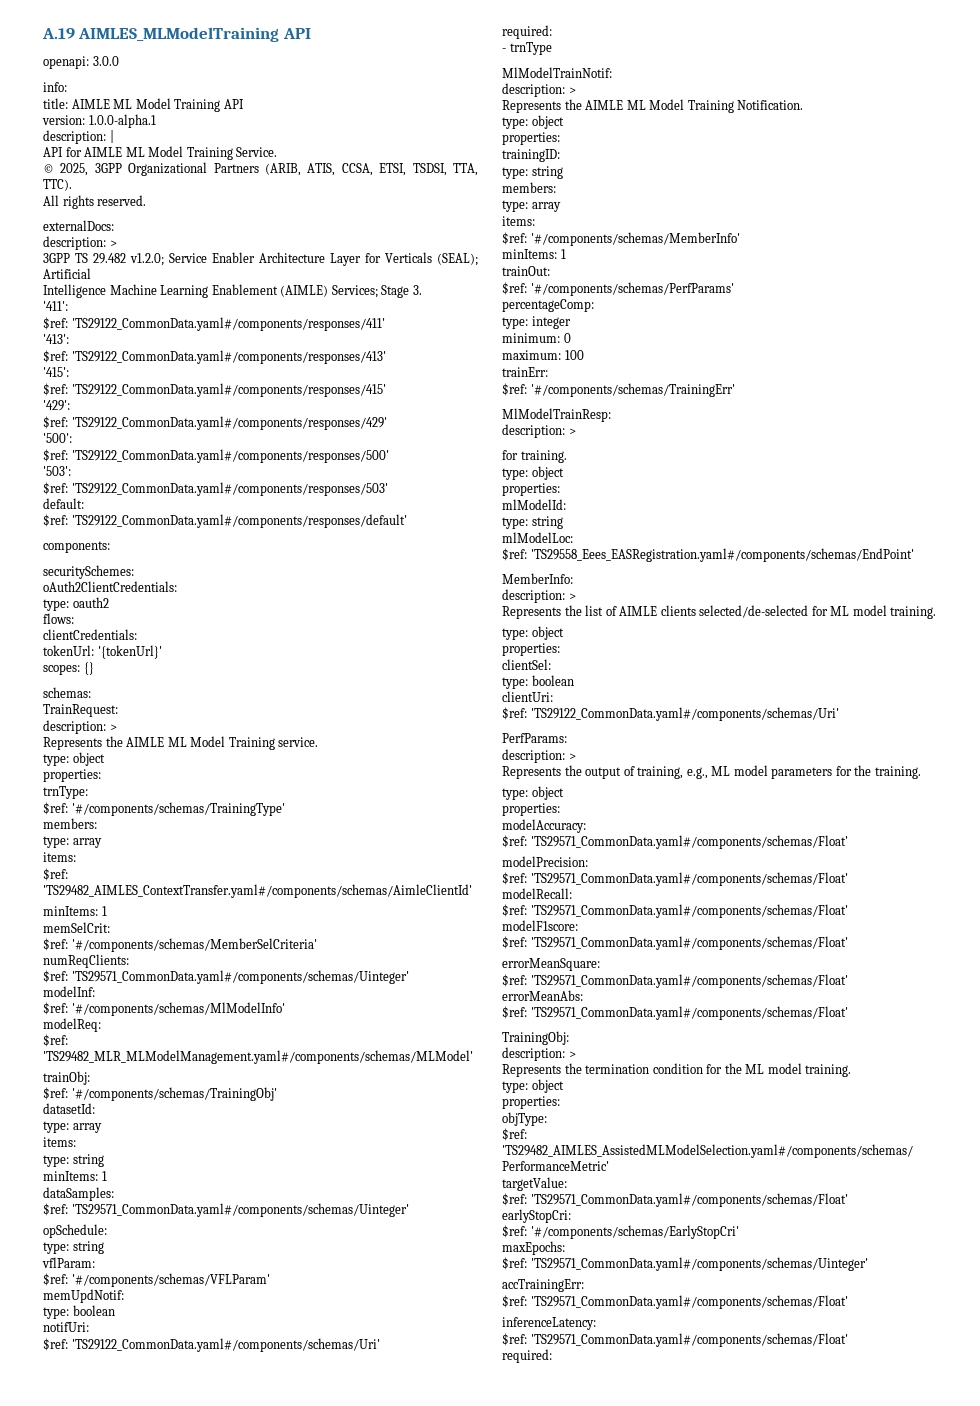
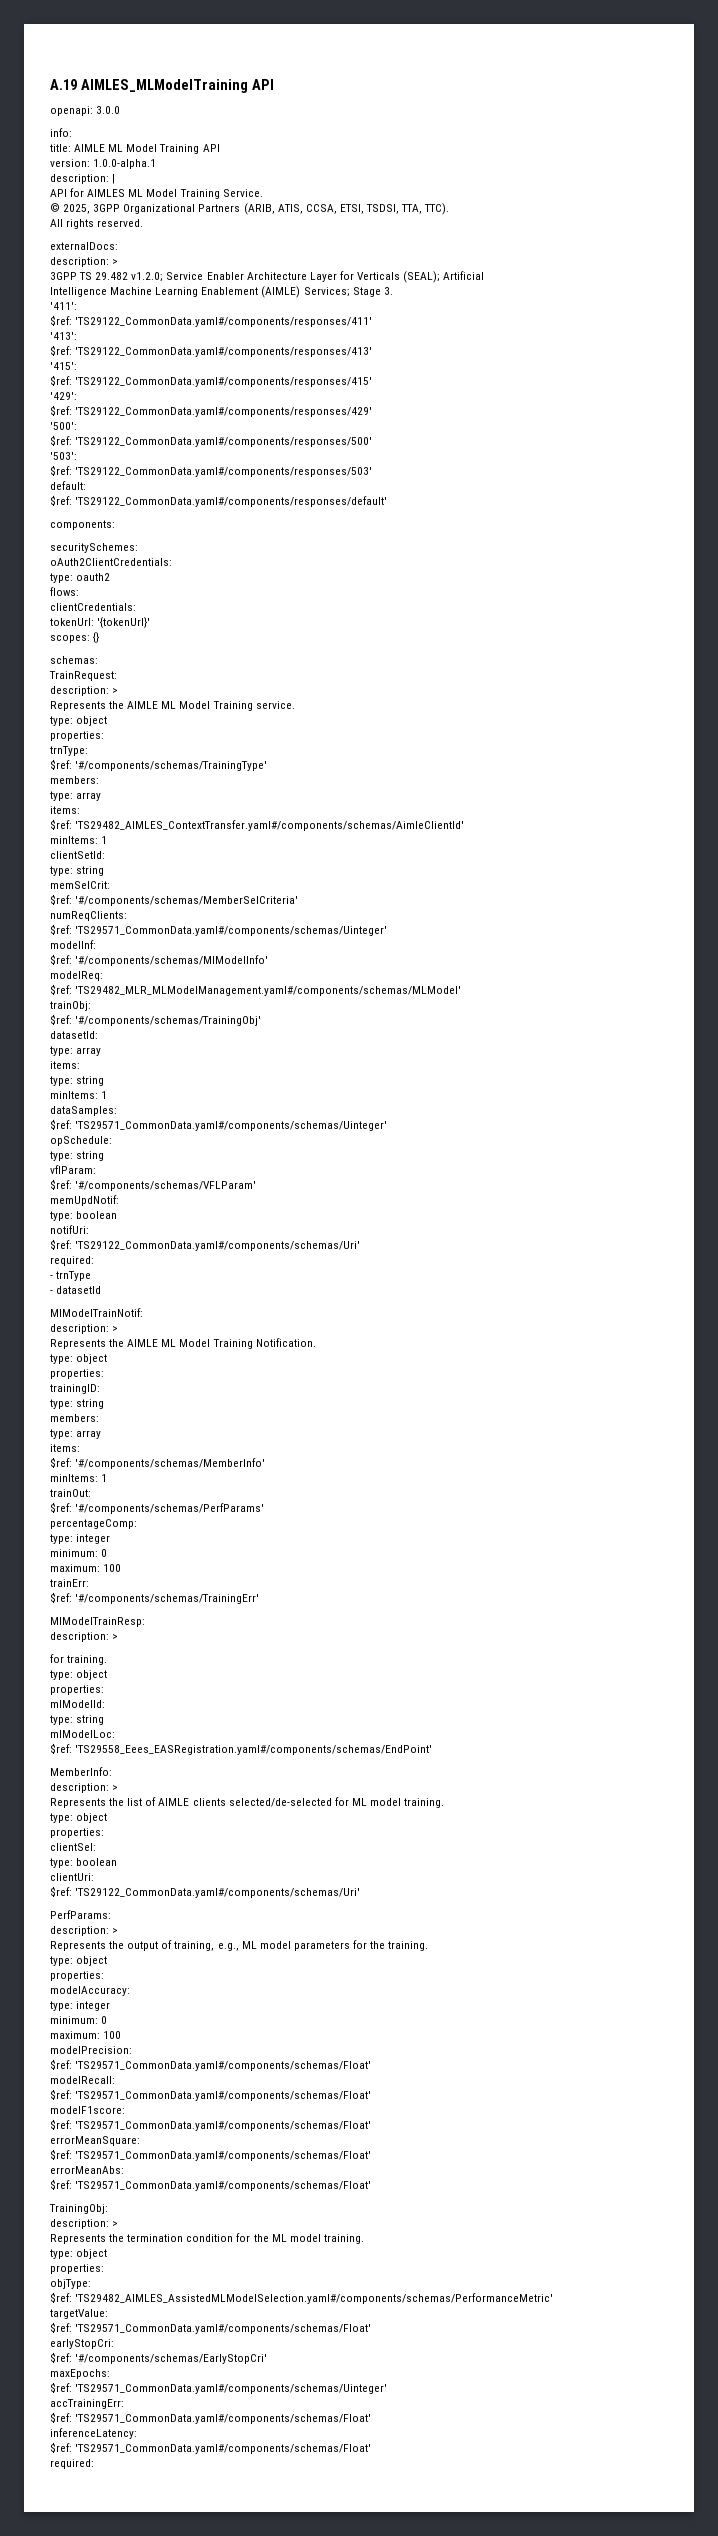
- API for AIMLE ML Model Training Service.
+ API for AIMLES ML Model Training Service.
+ clientSetId:
+ type: string
+ - datasetId
  modelAccuracy:
- $ref: 'TS29571_CommonData.yaml#/components/schemas/Float'
+ type: integer
+ minimum: 0
+ maximum: 100

